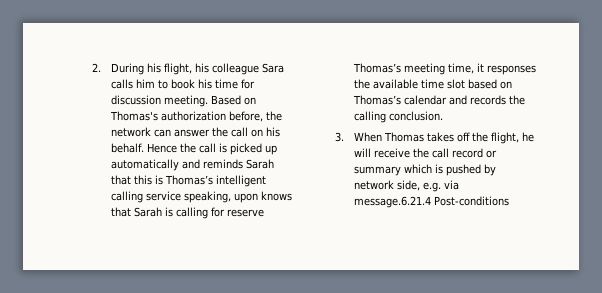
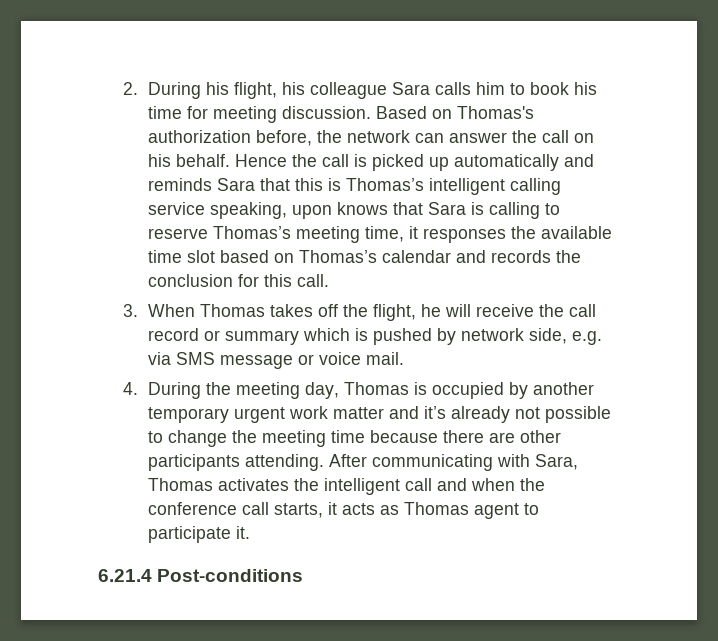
- 2. During his flight, his colleague Sara calls him to book his time for discussion meeting.
+ 2. During his flight, his colleague Sara calls him to book his time for meeting discussion.
- Hence the call is picked up automatically and reminds Sarah that this is Thomas’s intelligent calling service speaking, upon knows that Sarah is calling for reserve Thomas’s meeting time, it responses the available time slot based on Thomas’s calendar and records the calling conclusion.
+ Hence the call is picked up automatically and reminds Sara that this is Thomas’s intelligent calling service speaking, upon knows that Sara is calling to reserve Thomas’s meeting time, it responses the available time slot based on Thomas’s calendar and records the conclusion for this call.
- 3. When Thomas takes off the flight, he will receive the call record or summary which is pushed by network side, e.g. via message.6.21.4 Post-conditions
+ 3. When Thomas takes off the flight, he will receive the call record or summary which is pushed by network side, e.g. via SMS message or voice mail.
+ 4. During the meeting day, Thomas is occupied by another temporary urgent work matter and it’s already not possible to change the meeting time because there are other participants attending. After communicating with Sara, Thomas activates the intelligent call and when the conference call starts, it acts as Thomas agent to participate it.
+ 6.21.4 Post-conditions

